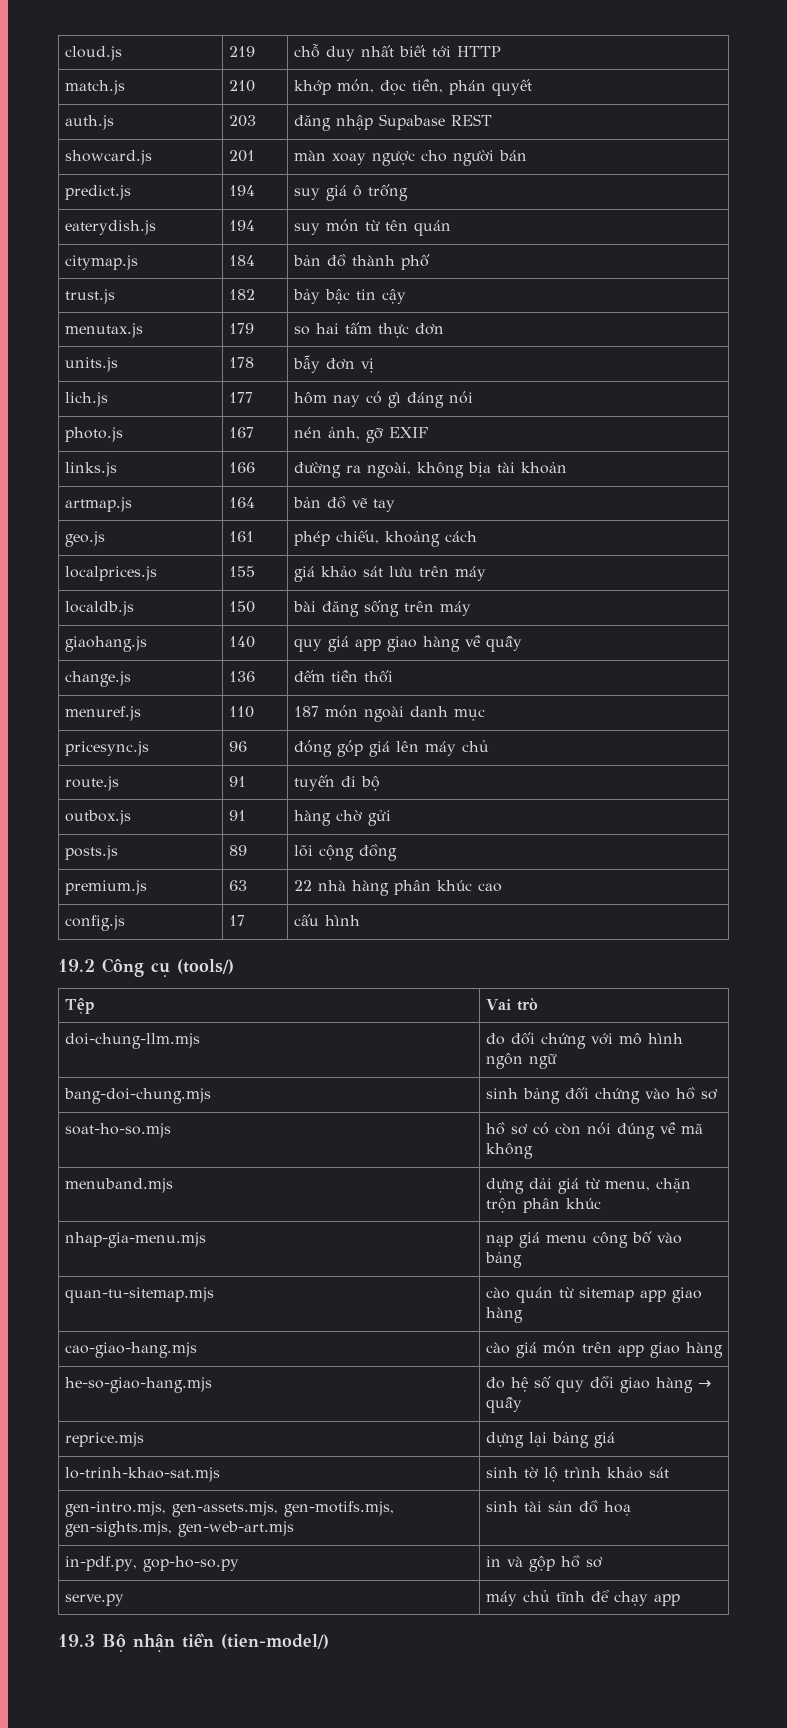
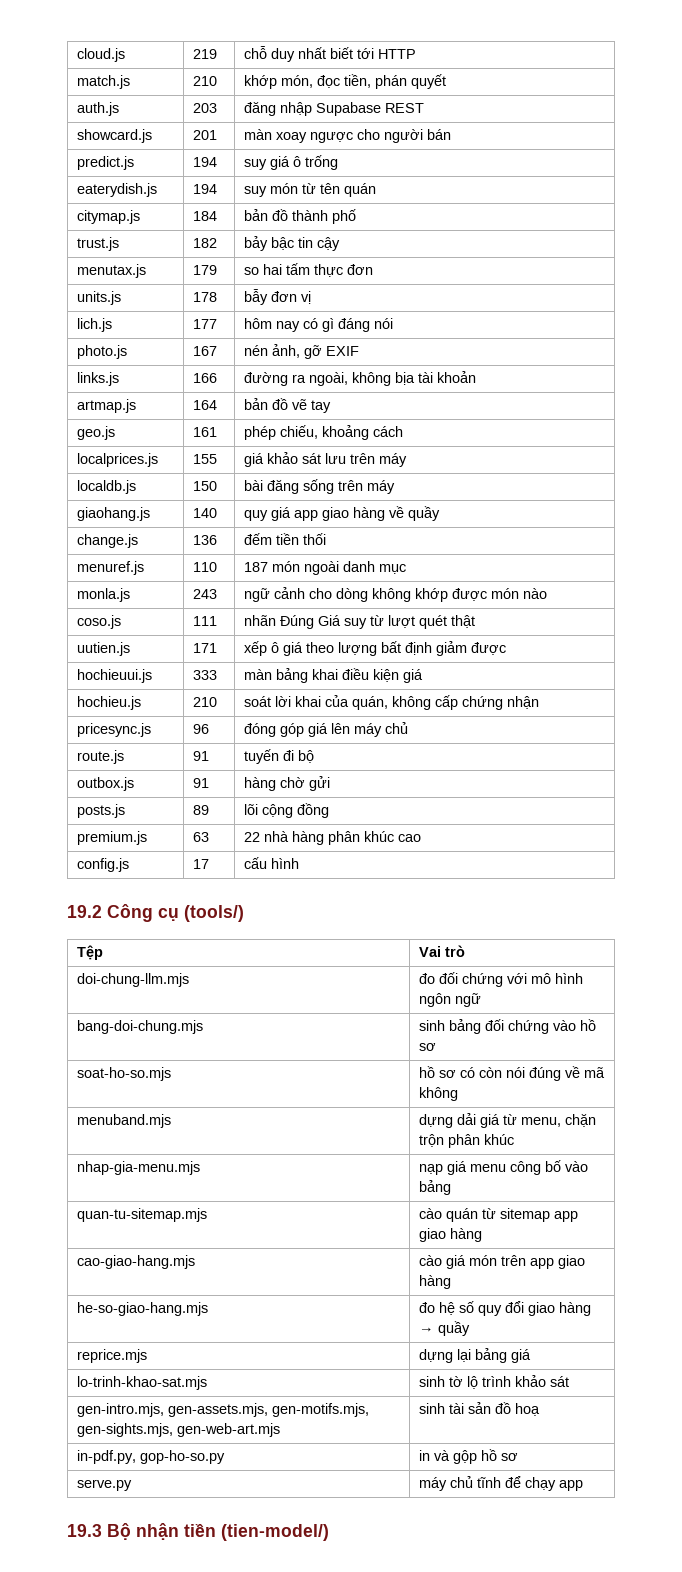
+ monla.js | 243 | ngữ cảnh cho dòng không khớp được món nào
+ coso.js | 111 | nhãn Đúng Giá suy từ lượt quét thật
+ uutien.js | 171 | xếp ô giá theo lượng bất định giảm được
+ hochieuui.js | 333 | màn bảng khai điều kiện giá
+ hochieu.js | 210 | soát lời khai của quán, không cấp chứng nhận

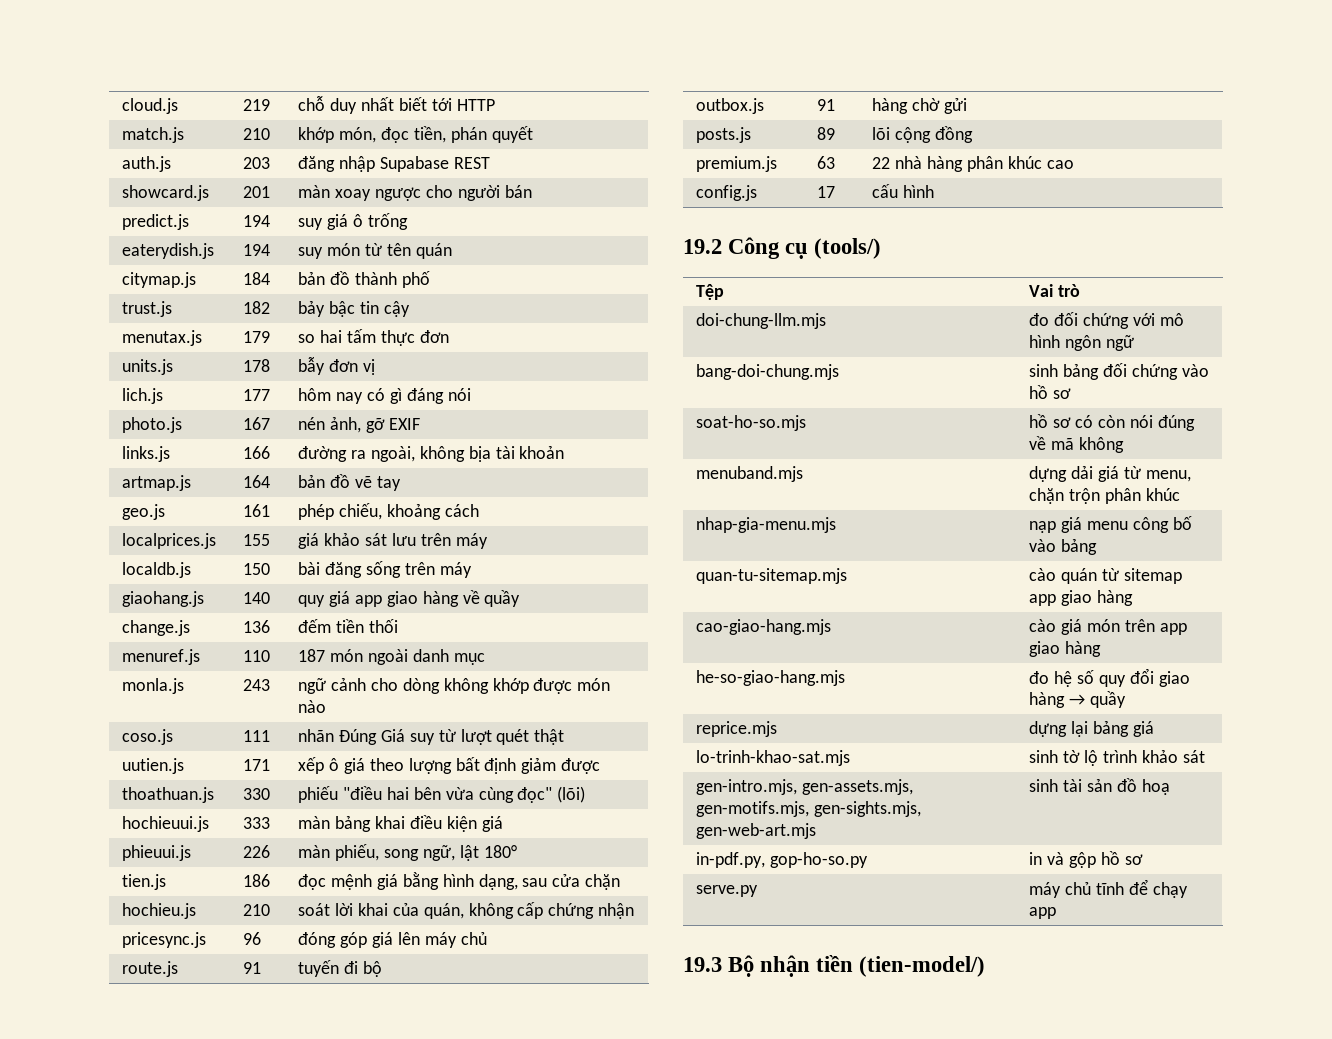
+ thoathuan.js | 330 | phiếu "điều hai bên vừa cùng đọc" (lõi)
+ phieuui.js | 226 | màn phiếu, song ngữ, lật 180°
+ tien.js | 186 | đọc mệnh giá bằng hình dạng, sau cửa chặn

